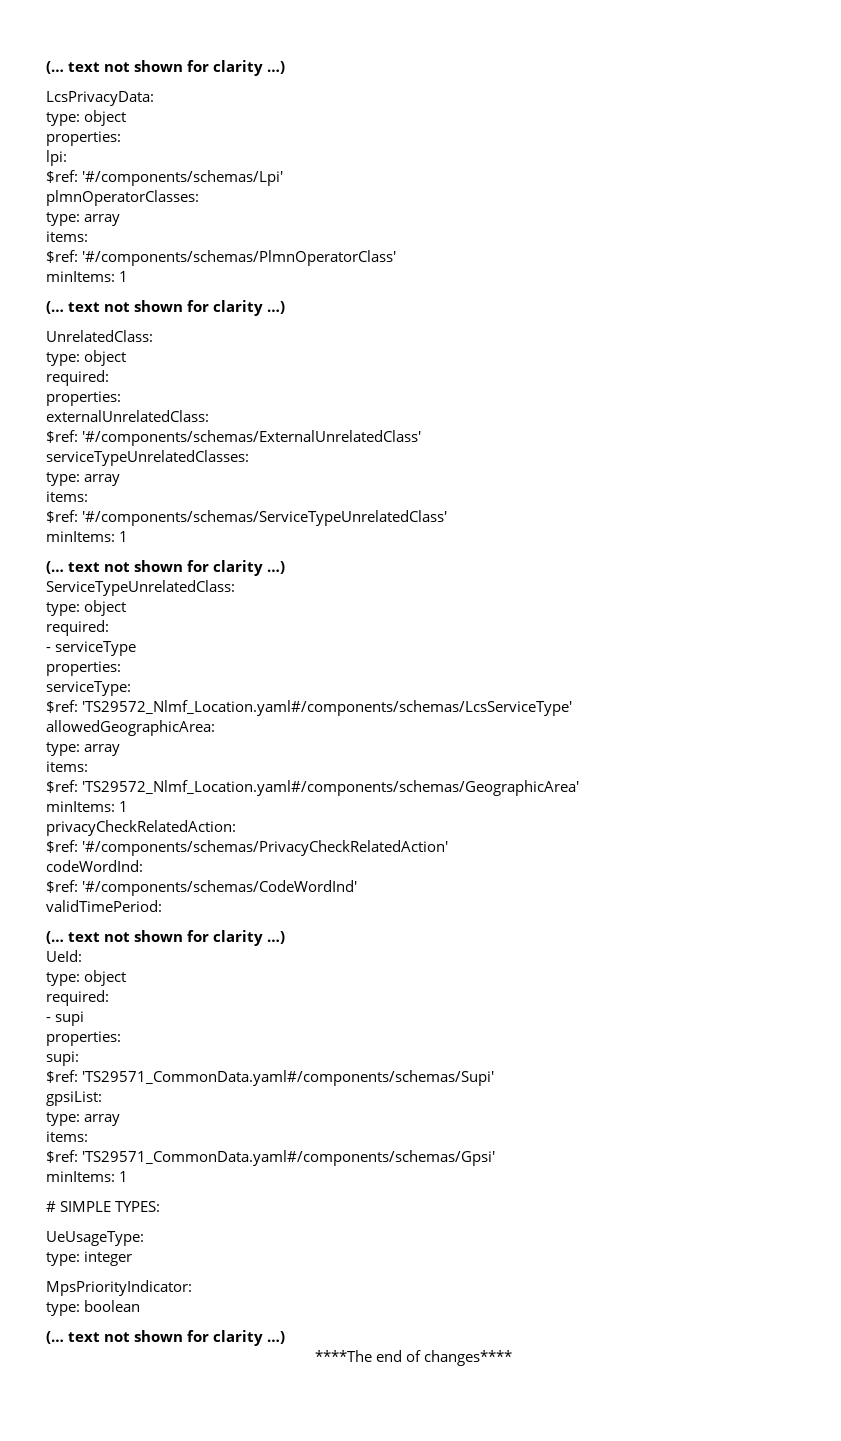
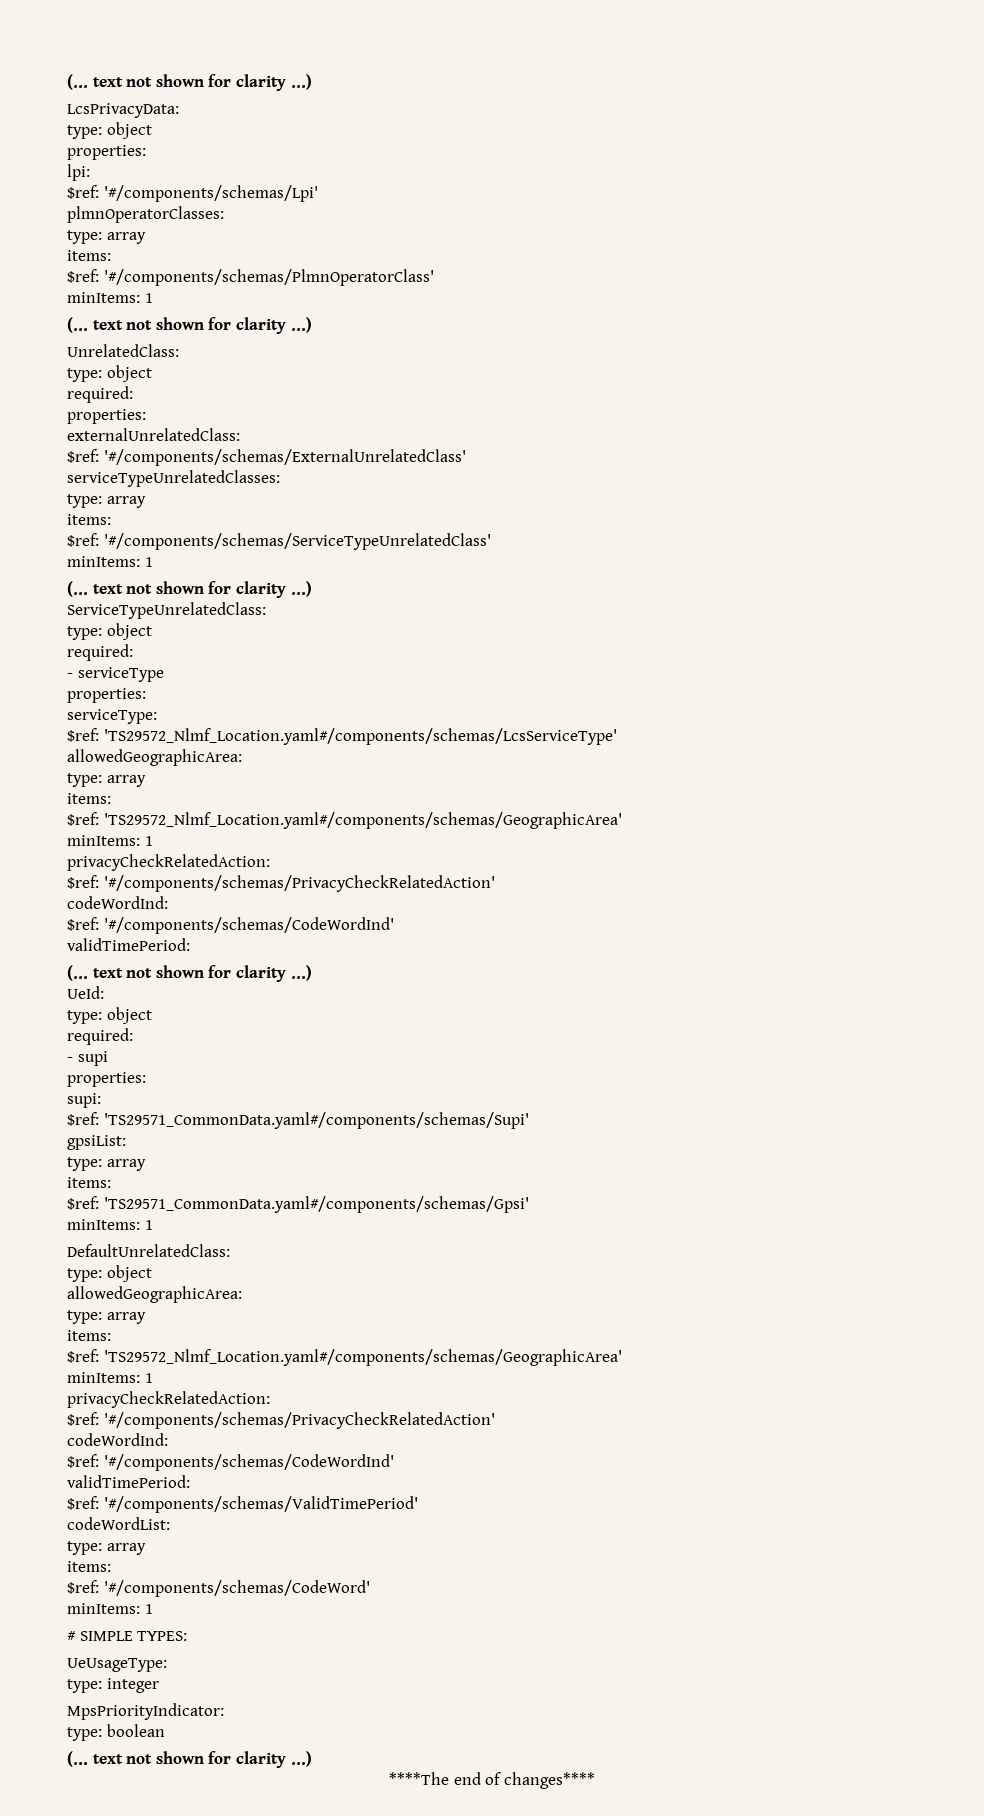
+ DefaultUnrelatedClass:
+ type: object
+ allowedGeographicArea:
+ type: array
+ items:
+ $ref: 'TS29572_Nlmf_Location.yaml#/components/schemas/GeographicArea'
+ minItems: 1
+ privacyCheckRelatedAction:
+ $ref: '#/components/schemas/PrivacyCheckRelatedAction'
+ codeWordInd:
+ $ref: '#/components/schemas/CodeWordInd'
+ validTimePeriod:
+ $ref: '#/components/schemas/ValidTimePeriod'
+ codeWordList:
+ type: array
+ items:
+ $ref: '#/components/schemas/CodeWord'
+ minItems: 1

